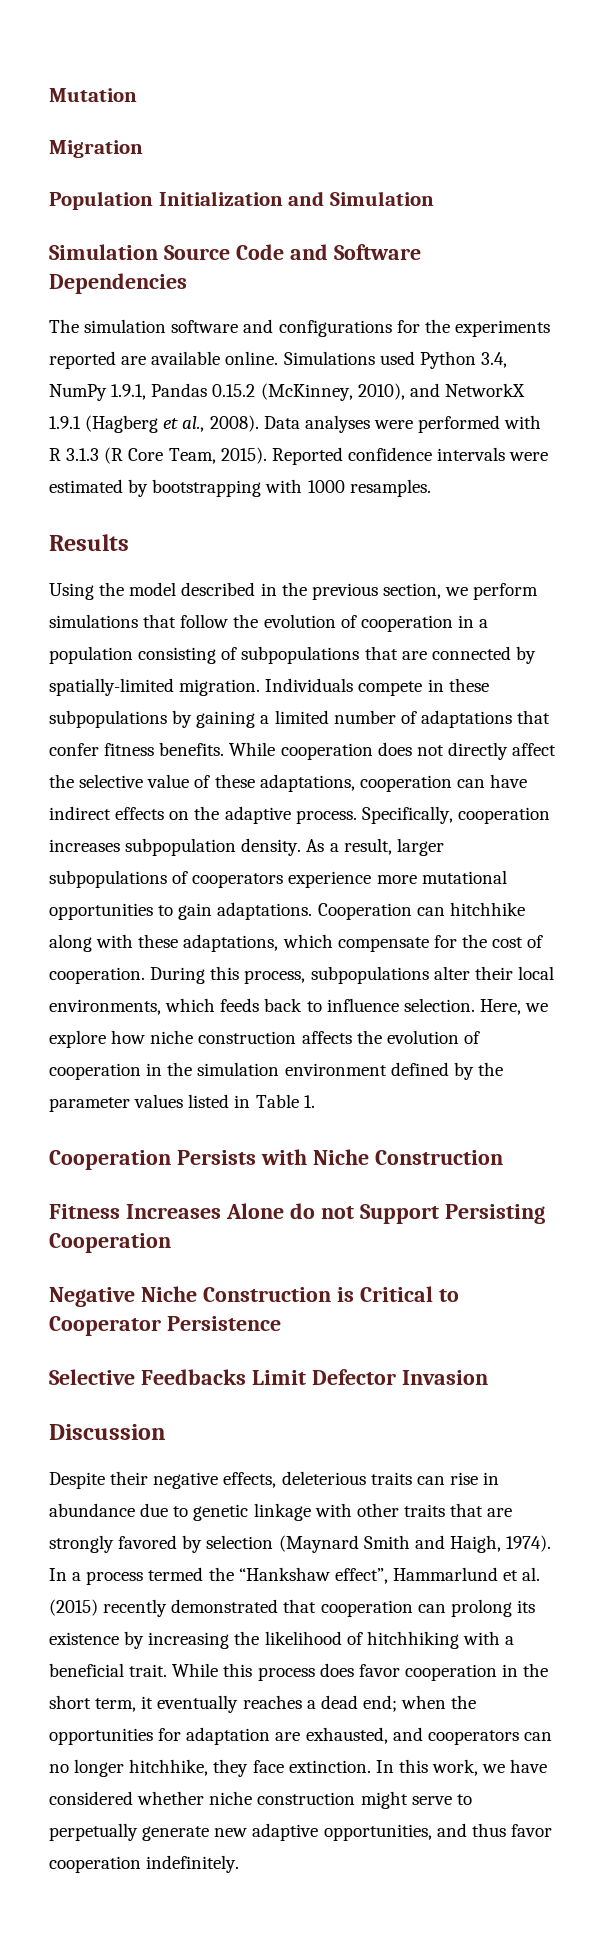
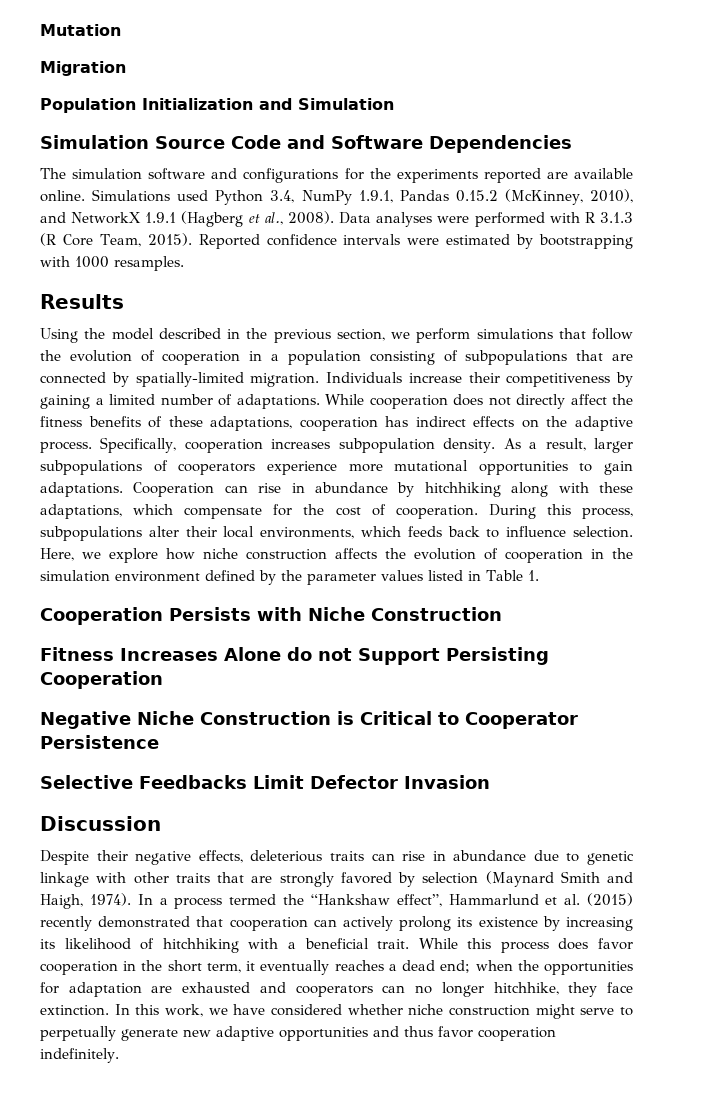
- Individuals compete in these subpopulations by gaining a limited number of adaptations that confer fitness benefits.
+ Individuals increase their competitiveness by gaining a limited number of adaptations.
- While cooperation does not directly affect the selective value of these adaptations, cooperation can have indirect effects on the adaptive process.
+ While cooperation does not directly affect the fitness benefits of these adaptations, cooperation has indirect effects on the adaptive process.
- Cooperation can hitchhike along with these adaptations, which compensate for the cost of cooperation.
+ Cooperation can rise in abundance by hitchhiking along with these adaptations, which compensate for the cost of cooperation.
- In a process termed the “Hankshaw effect”, Hammarlund et al. (2015) recently demonstrated that cooperation can prolong its existence by increasing the likelihood of hitchhiking with a beneficial trait.
+ In a process termed the “Hankshaw effect”, Hammarlund et al. (2015) recently demonstrated that cooperation can actively prolong its existence by increasing its likelihood of hitchhiking with a beneficial trait.
- While this process does favor cooperation in the short term, it eventually reaches a dead end; when the opportunities for adaptation are exhausted, and cooperators can no longer hitchhike, they face extinction.
+ While this process does favor cooperation in the short term, it eventually reaches a dead end; when the opportunities for adaptation are exhausted and cooperators can no longer hitchhike, they face extinction.
- In this work, we have considered whether niche construction might serve to perpetually generate new adaptive opportunities, and thus favor cooperation indefinitely.
+ In this work, we have considered whether niche construction might serve to perpetually generate new adaptive opportunities and thus favor cooperation indefinitely.

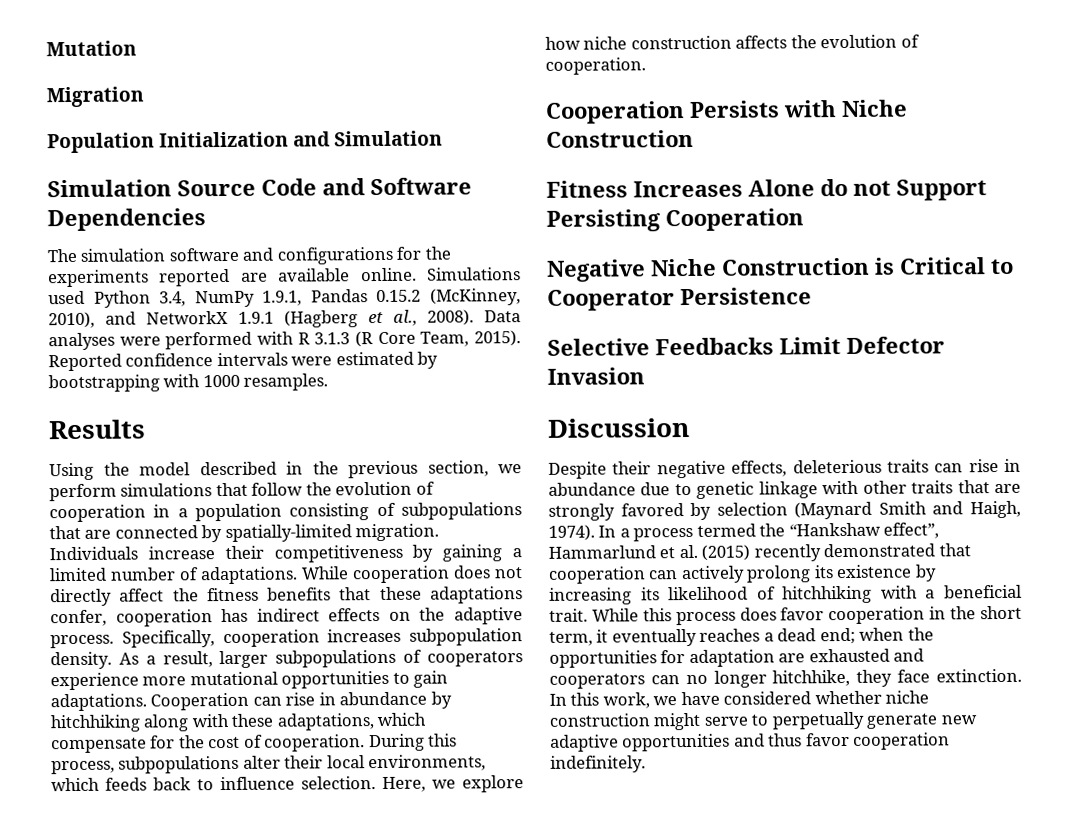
- While cooperation does not directly affect the fitness benefits of these adaptations, cooperation has indirect effects on the adaptive process.
+ While cooperation does not directly affect the fitness benefits that these adaptations confer, cooperation has indirect effects on the adaptive process.
- Here, we explore how niche construction affects the evolution of cooperation in the simulation environment defined by the parameter values listed in Table 1.
+ Here, we explore how niche construction affects the evolution of cooperation.

